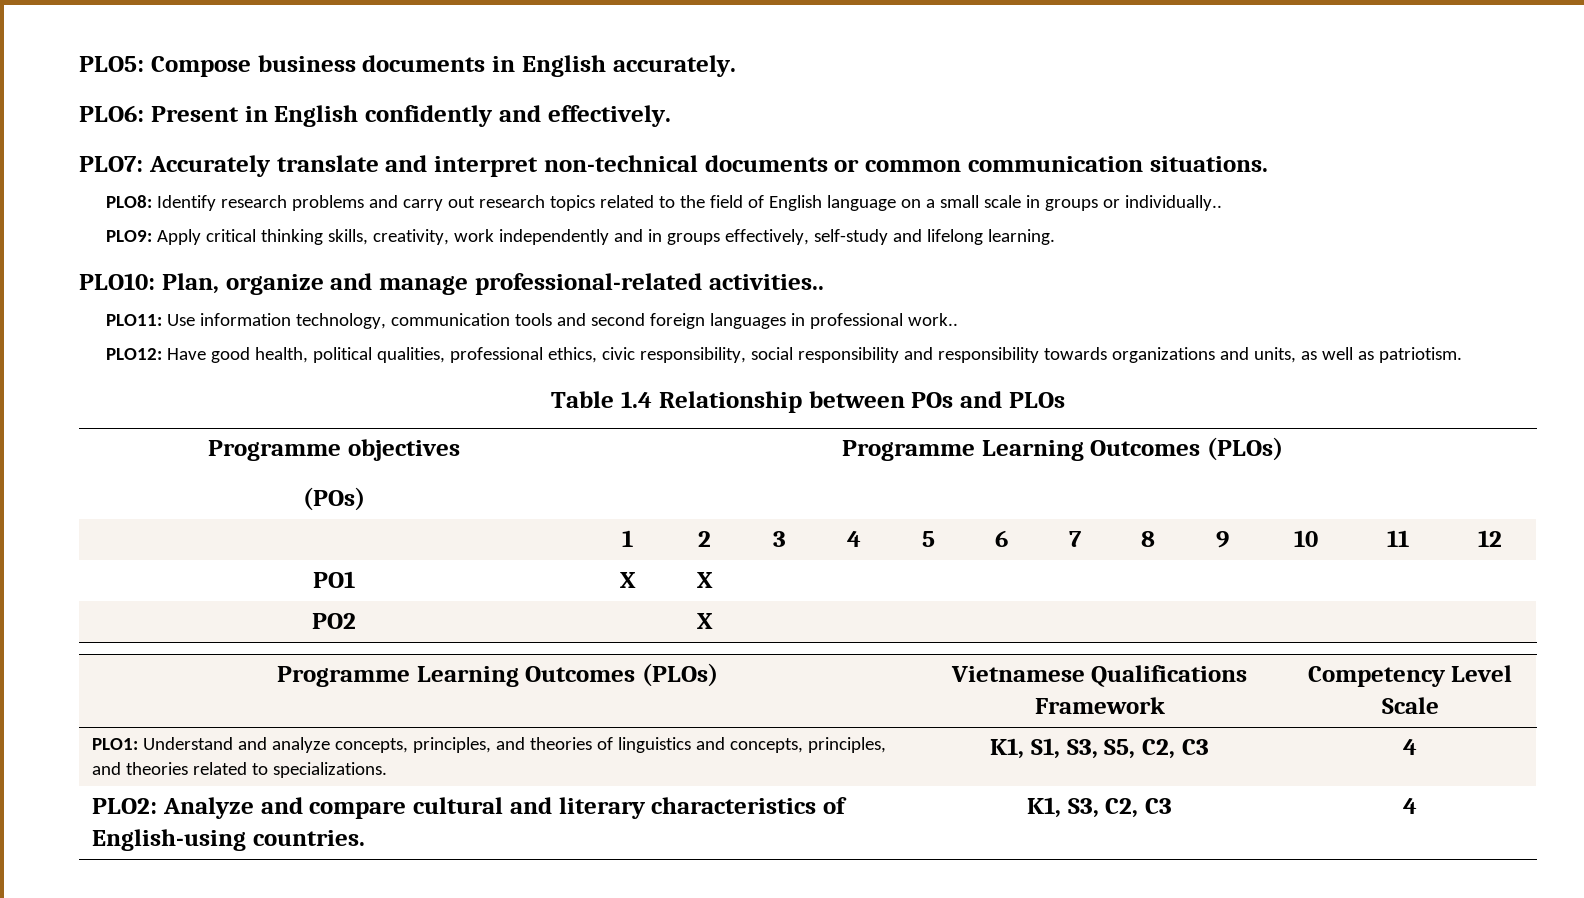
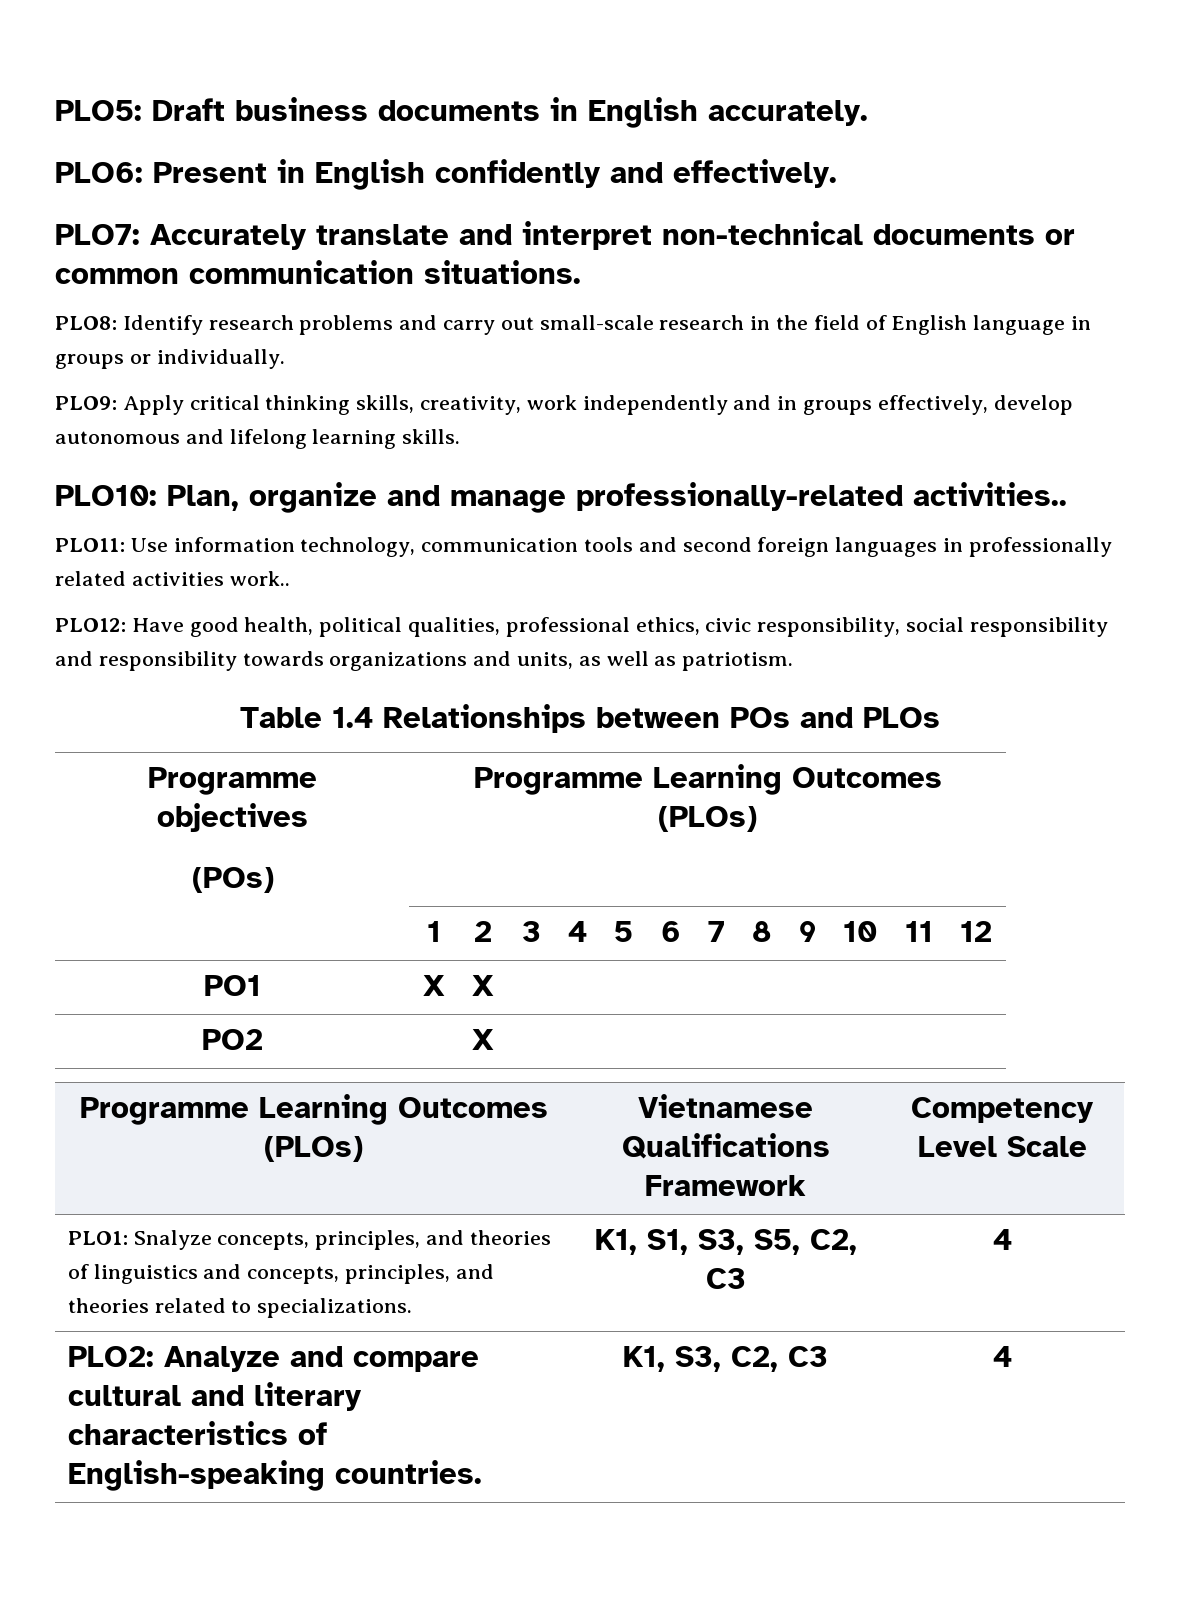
- PLO5: Compose business documents in English accurately.
+ PLO5: Draft business documents in English accurately.
- PLO8: Identify research problems and carry out research topics related to the field of English language on a small scale in groups or individually..
+ PLO8: Identify research problems and carry out small-scale research in the field of English language in groups or individually.
- PLO9: Apply critical thinking skills, creativity, work independently and in groups effectively, self-study and lifelong learning.
+ PLO9: Apply critical thinking skills, creativity, work independently and in groups effectively, develop autonomous and lifelong learning skills.
- PLO10: Plan, organize and manage professional-related activities..
+ PLO10: Plan, organize and manage professionally-related activities..
- PLO11: Use information technology, communication tools and second foreign languages in professional work..
+ PLO11: Use information technology, communication tools and second foreign languages in professionally related activities work..
- Table 1.4 Relationship between POs and PLOs
+ Table 1.4 Relationships between POs and PLOs
- PLO1: Understand and analyze concepts, principles, and theories of linguistics and concepts, principles, and theories related to specializations. | K1, S1, S3, S5, C2, C3 | 4
+ PLO1: Snalyze concepts, principles, and theories of linguistics and concepts, principles, and theories related to specializations. | K1, S1, S3, S5, C2, C3 | 4
- PLO2: Analyze and compare cultural and literary characteristics of English-using countries. | K1, S3, C2, C3 | 4
+ PLO2: Analyze and compare cultural and literary characteristics of English-speaking countries. | K1, S3, C2, C3 | 4

